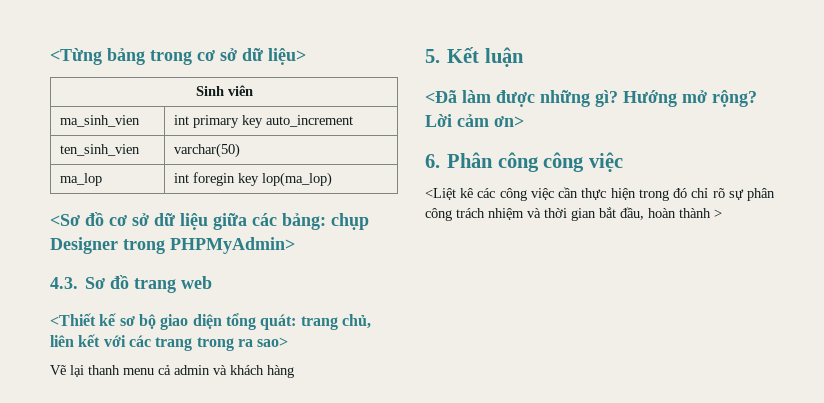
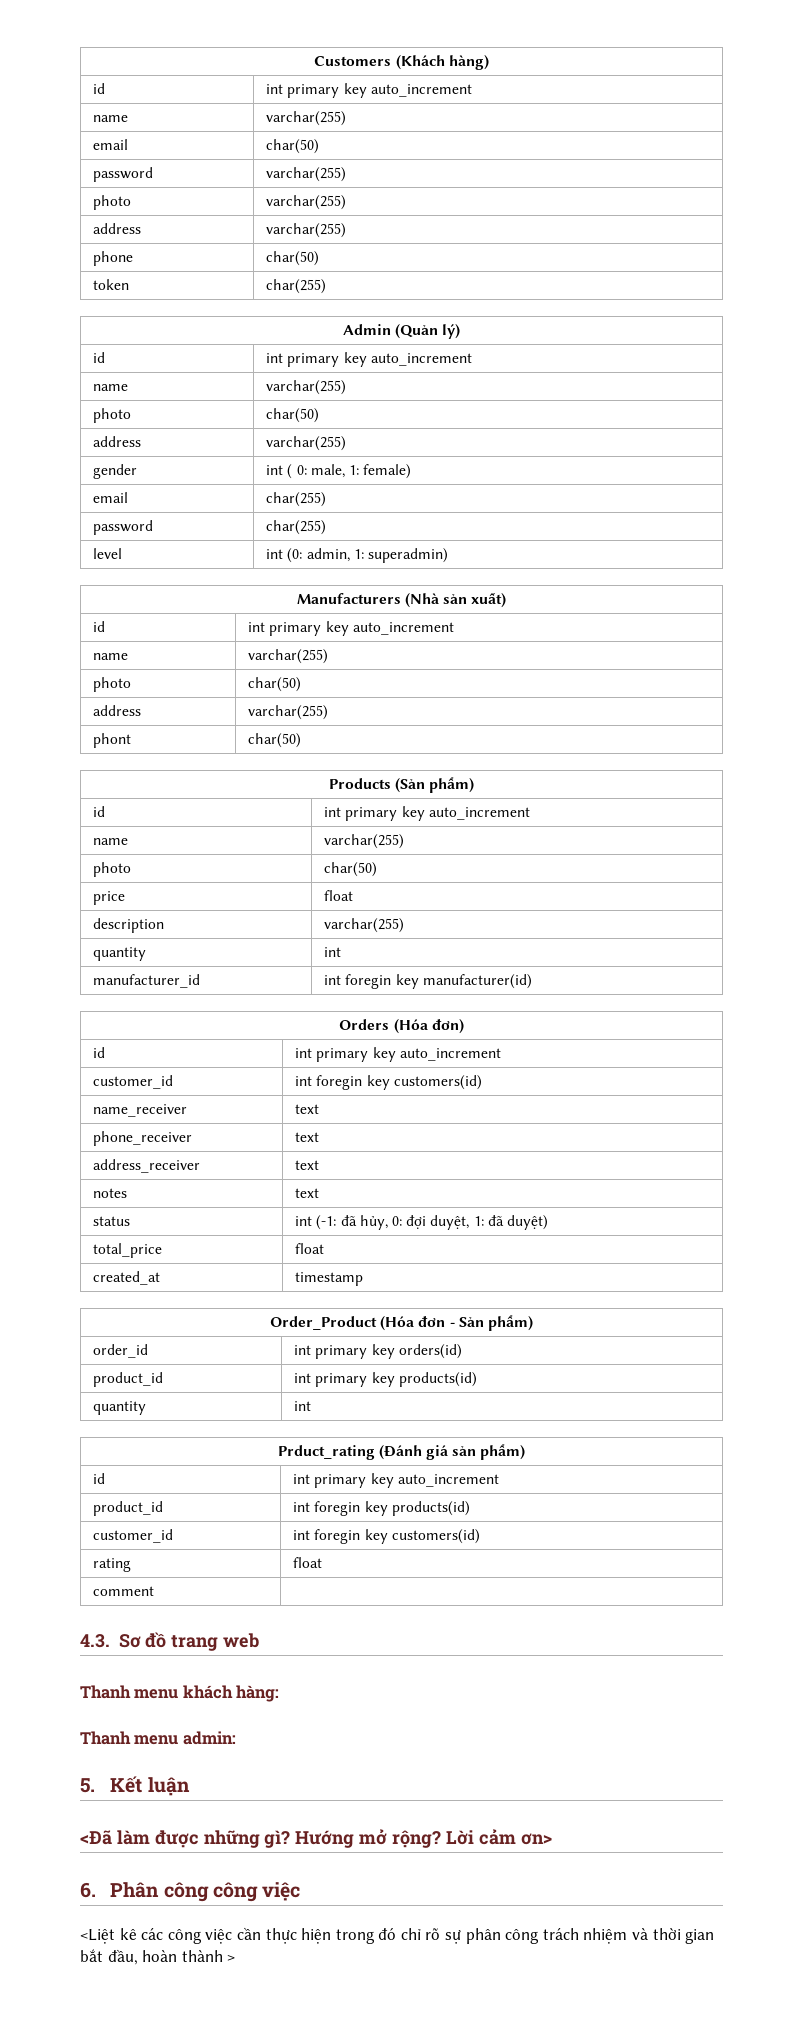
- <Từng bảng trong cơ sở dữ liệu>
- Sinh viên
- ma_sinh_vien | int primary key auto_increment
- ten_sinh_vien | varchar(50)
- ma_lop | int foregin key lop(ma_lop)
- <Sơ đồ cơ sở dữ liệu giữa các bảng: chụp Designer trong PHPMyAdmin>
+ Customers (Khách hàng)
+ id | int primary key auto_increment
+ name | varchar(255)
+ email | char(50)
+ password | varchar(255)
+ photo | varchar(255)
+ address | varchar(255)
+ phone | char(50)
+ token | char(255)
+ Admin (Quản lý)
+ id | int primary key auto_increment
+ name | varchar(255)
+ photo | char(50)
+ address | varchar(255)
+ gender | int ( 0: male, 1: female)
+ email | char(255)
+ password | char(255)
+ level | int (0: admin, 1: superadmin)
+ Manufacturers (Nhà sản xuất)
+ id | int primary key auto_increment
+ name | varchar(255)
+ photo | char(50)
+ address | varchar(255)
+ phont | char(50)
+ Products (Sản phẩm)
+ id | int primary key auto_increment
+ name | varchar(255)
+ photo | char(50)
+ price | float
+ description | varchar(255)
+ quantity | int
+ manufacturer_id | int foregin key manufacturer(id)
+ Orders (Hóa đơn)
+ id | int primary key auto_increment
+ customer_id | int foregin key customers(id)
+ name_receiver | text
+ phone_receiver | text
+ address_receiver | text
+ notes | text
+ status | int (-1: đã hủy, 0: đợi duyệt, 1: đã duyệt)
+ total_price | float
+ created_at | timestamp
+ Order_Product (Hóa đơn - Sản phẩm)
+ order_id | int primary key orders(id)
+ product_id | int primary key products(id)
+ quantity | int
+ Prduct_rating (Đánh giá sản phẩm)
+ id | int primary key auto_increment
+ product_id | int foregin key products(id)
+ customer_id | int foregin key customers(id)
+ rating | float
+ comment |
- <Thiết kế sơ bộ giao diện tổng quát: trang chủ, liên kết với các trang trong ra sao>
- Vẽ lại thanh menu cả admin và khách hàng
+ Thanh menu khách hàng:
+ Thanh menu admin:

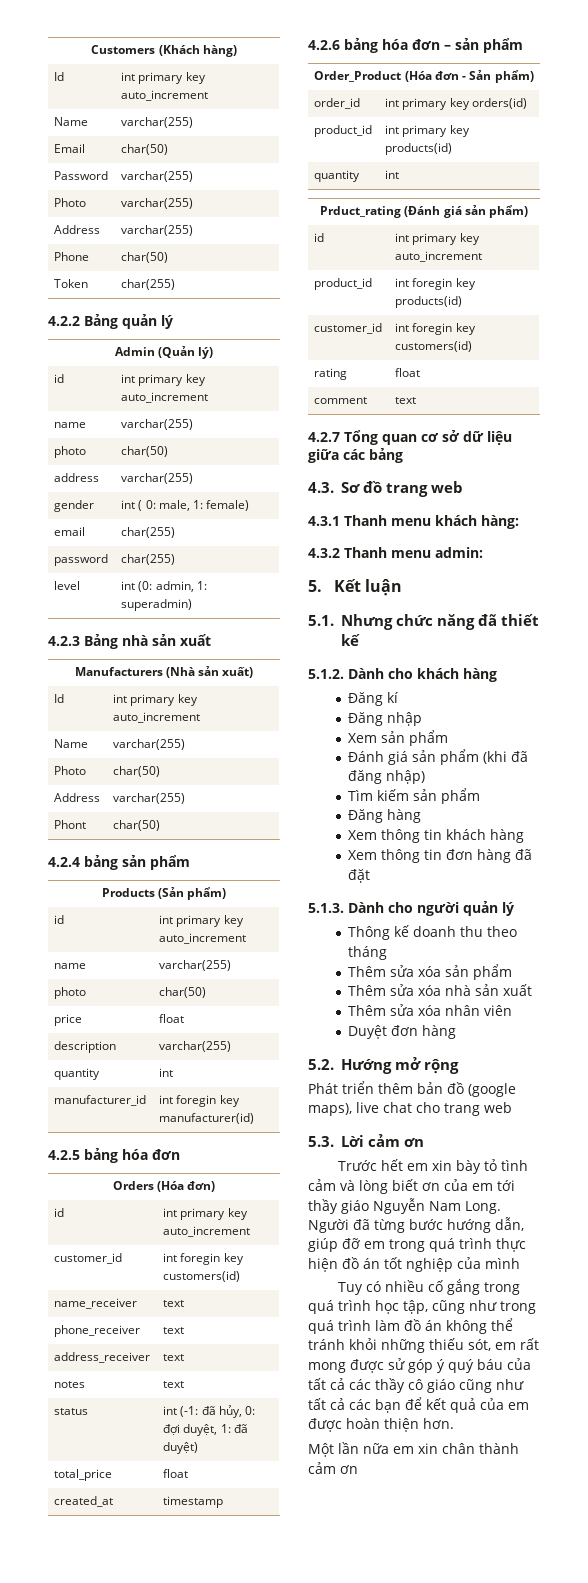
  Customers (Khách hàng)
- id | int primary key auto_increment
- name | varchar(255)
- email | char(50)
- password | varchar(255)
- photo | varchar(255)
- address | varchar(255)
- phone | char(50)
- token | char(255)
+ Id | int primary key auto_increment
+ Name | varchar(255)
+ Email | char(50)
+ Password | varchar(255)
+ Photo | varchar(255)
+ Address | varchar(255)
+ Phone | char(50)
+ Token | char(255)
+ 4.2.2 Bảng quản lý
+ 4.2.3 Bảng nhà sản xuất
  Manufacturers (Nhà sản xuất)
- id | int primary key auto_increment
- name | varchar(255)
- photo | char(50)
- address | varchar(255)
- phont | char(50)
+ Id | int primary key auto_increment
+ Name | varchar(255)
+ Photo | char(50)
+ Address | varchar(255)
+ Phont | char(50)
+ 4.2.4 bảng sản phẩm
+ 4.2.5 bảng hóa đơn
+ 4.2.6 bảng hóa đơn – sản phẩm
- comment |
+ comment | text
+ 4.2.7 Tổng quan cơ sở dữ liệu giữa các bảng
- Thanh menu khách hàng:
+ 4.3.1 Thanh menu khách hàng:
- Thanh menu admin:
+ 4.3.2 Thanh menu admin:
- <Đã làm được những gì? Hướng mở rộng? Lời cảm ơn>
- 6. Phân công công việc
- <Liệt kê các công việc cần thực hiện trong đó chỉ rõ sự phân công trách nhiệm và thời gian bắt đầu, hoàn thành >
+ 5.1. Nhưng chức năng đã thiết kế
+ 5.1.2. Dành cho khách hàng
+ Đăng kí
+ Đăng nhập
+ Xem sản phẩm
+ Đánh giá sản phẩm (khi đã đăng nhập)
+ Tìm kiếm sản phẩm
+ Đăng hàng
+ Xem thông tin khách hàng
+ Xem thông tin đơn hàng đã đặt
+ 5.1.3. Dành cho người quản lý
+ Thông kế doanh thu theo tháng
+ Thêm sửa xóa sản phẩm
+ Thêm sửa xóa nhà sản xuất
+ Thêm sửa xóa nhân viên
+ Duyệt đơn hàng
+ 5.2. Hướng mở rộng
+ Phát triển thêm bản đồ (google maps), live chat cho trang web
+ 5.3. Lời cảm ơn
+ Trước hết em xin bày tỏ tình cảm và lòng biết ơn của em tới thầy giáo Nguyễn Nam Long. Người đã từng bước hướng dẫn, giúp đỡ em trong quá trình thực hiện đồ án tốt nghiệp của mình
+ Tuy có nhiều cố gắng trong quá trình học tập, cũng như trong quá trình làm đồ án không thể tránh khỏi những thiếu sót, em rất mong được sử góp ý quý báu của tất cả các thầy cô giáo cũng như tất cả các bạn để kết quả của em được hoàn thiện hơn.
+ Một lần nữa em xin chân thành cảm ơn

